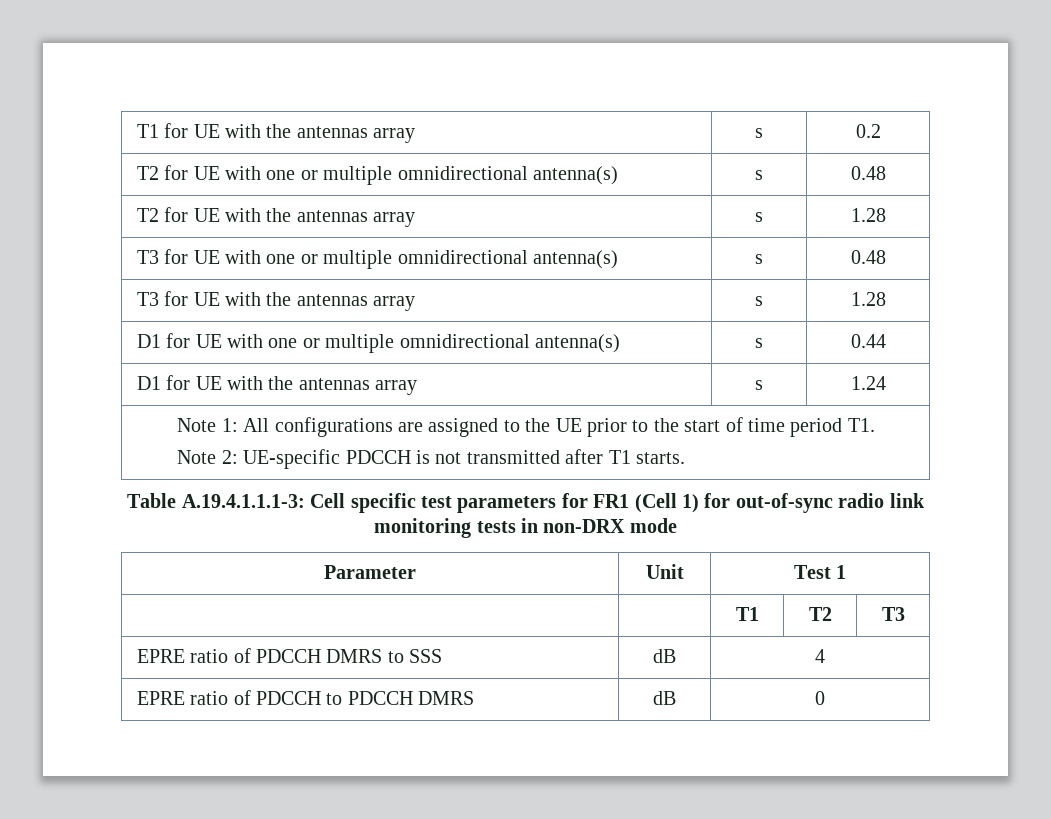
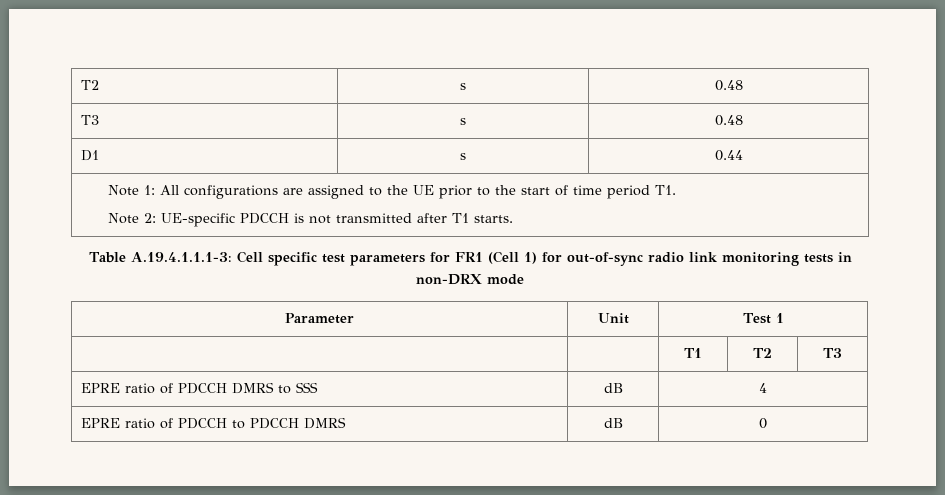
- T1 for UE with the antennas array | s | 0.2
- T2 for UE with one or multiple omnidirectional antenna(s) | s | 0.48
- T2 for UE with the antennas array | s | 1.28
- T3 for UE with one or multiple omnidirectional antenna(s) | s | 0.48
- T3 for UE with the antennas array | s | 1.28
- D1 for UE with one or multiple omnidirectional antenna(s) | s | 0.44
- D1 for UE with the antennas array | s | 1.24
+ T2 | s | 0.48
+ T3 | s | 0.48
+ D1 | s | 0.44

